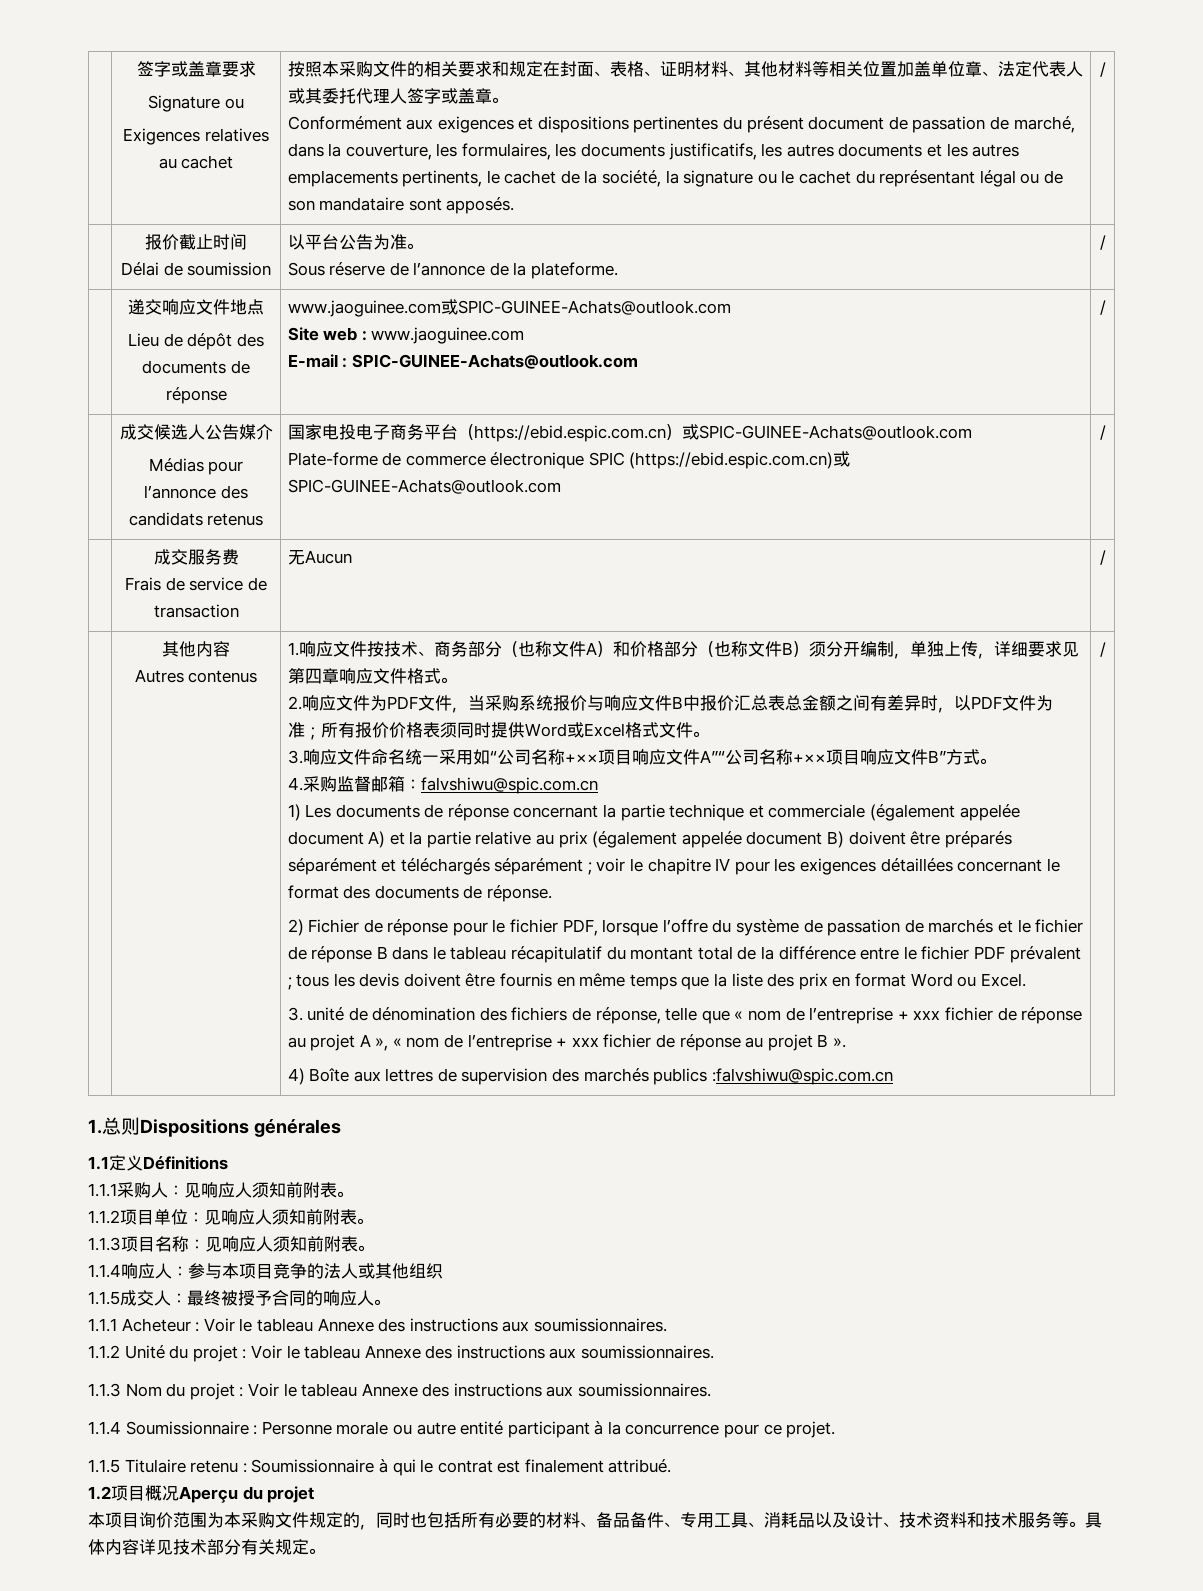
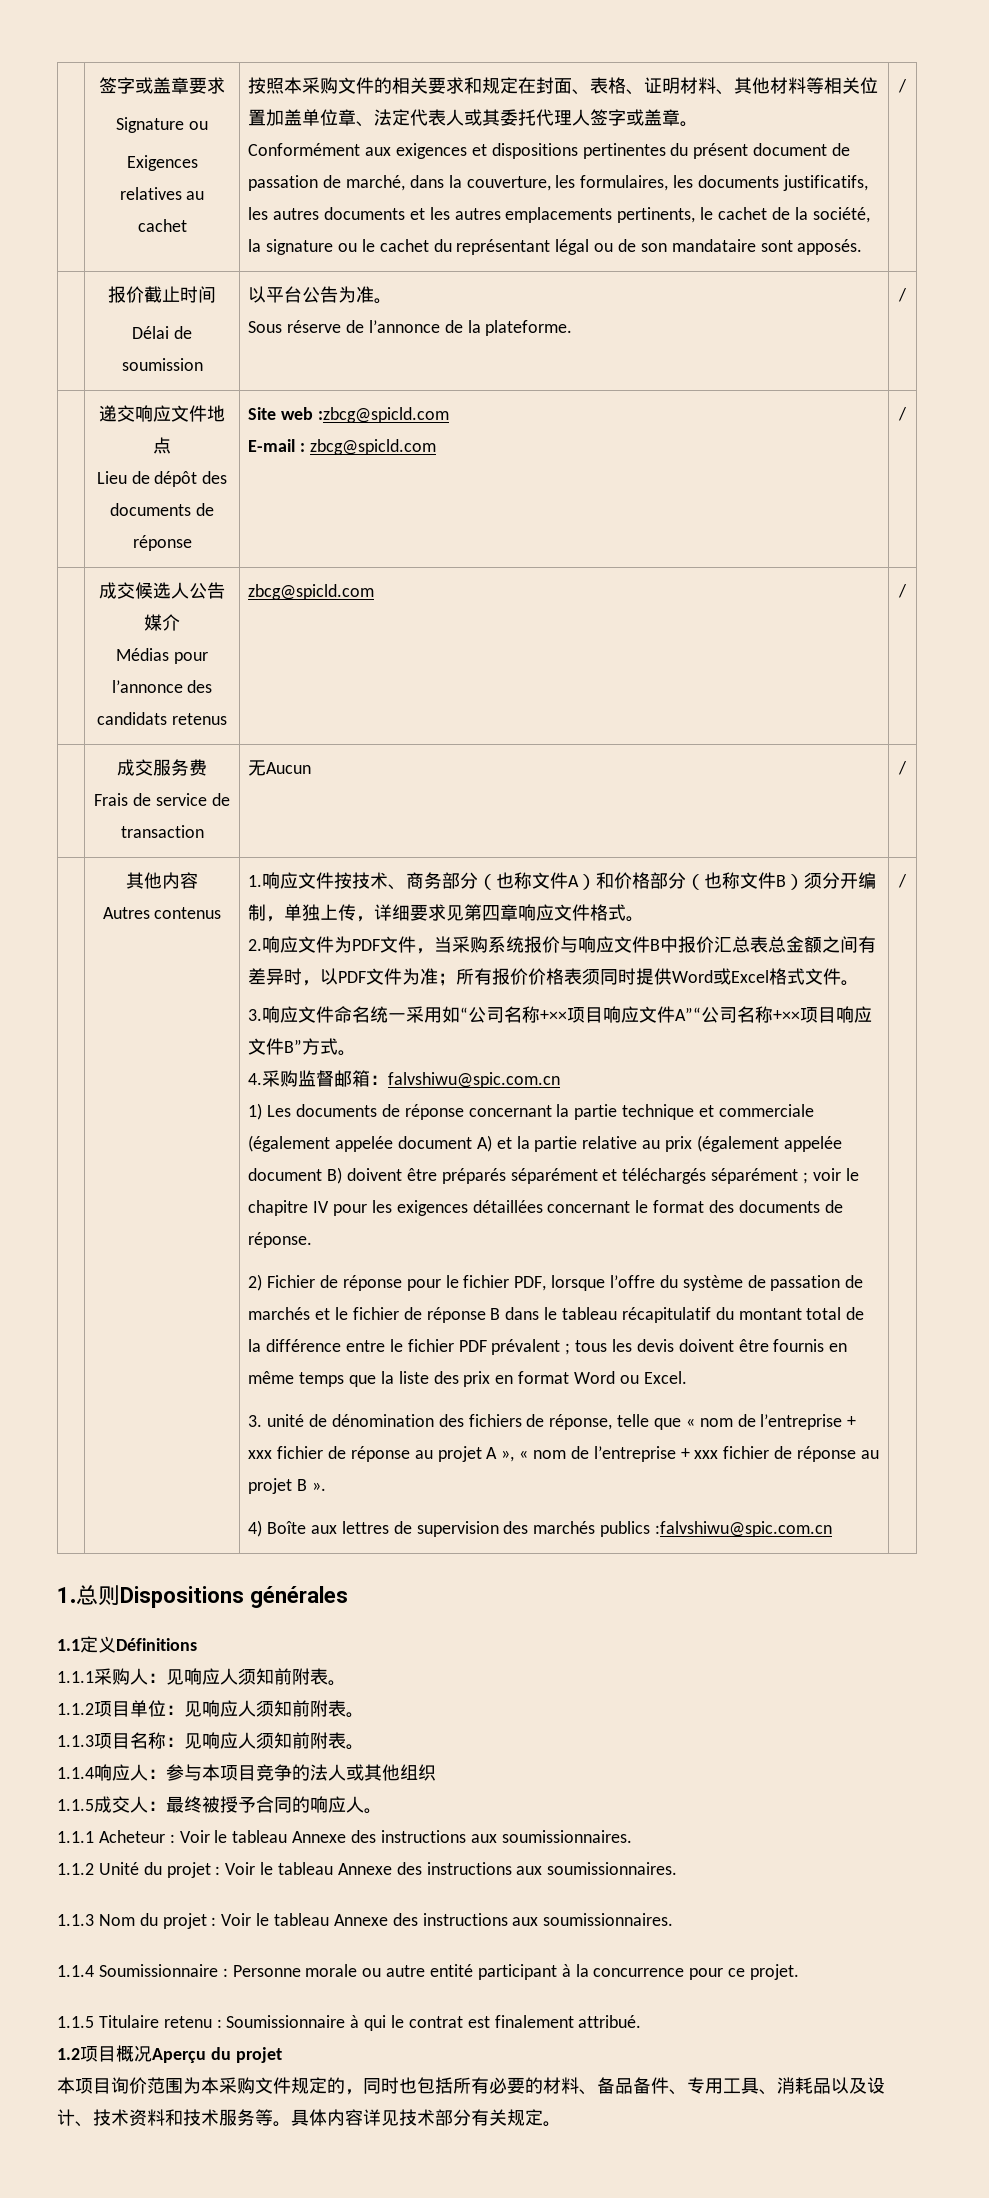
  | 递交响应文件地点
- Lieu de dépôt des documents de réponse | www.jaoguinee.com或SPIC-GUINEE-Achats@outlook.com
- Site web : www.jaoguinee.com
- E-mail : SPIC-GUINEE-Achats@outlook.com | /
+ Lieu de dépôt des documents de réponse | Site web :zbcg@spicld.com
+ E-mail : zbcg@spicld.com | /
  | 成交候选人公告媒介
- Médias pour l’annonce des candidats retenus | 国家电投电子商务平台（https://ebid.espic.com.cn）或SPIC-GUINEE-Achats@outlook.com
- Plate-forme de commerce électronique SPIC (https://ebid.espic.com.cn)或SPIC-GUINEE-Achats@outlook.com | /
+ Médias pour l’annonce des candidats retenus | zbcg@spicld.com | /

